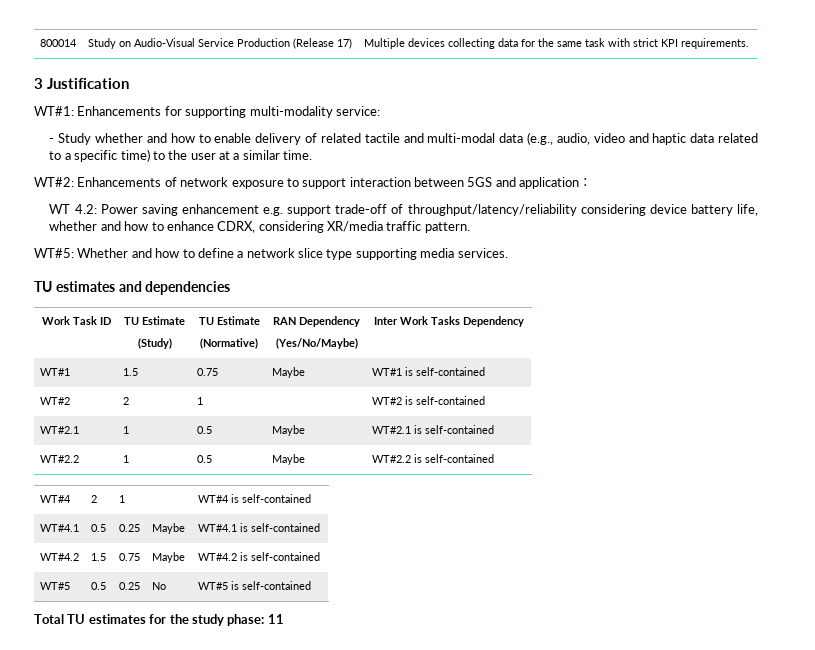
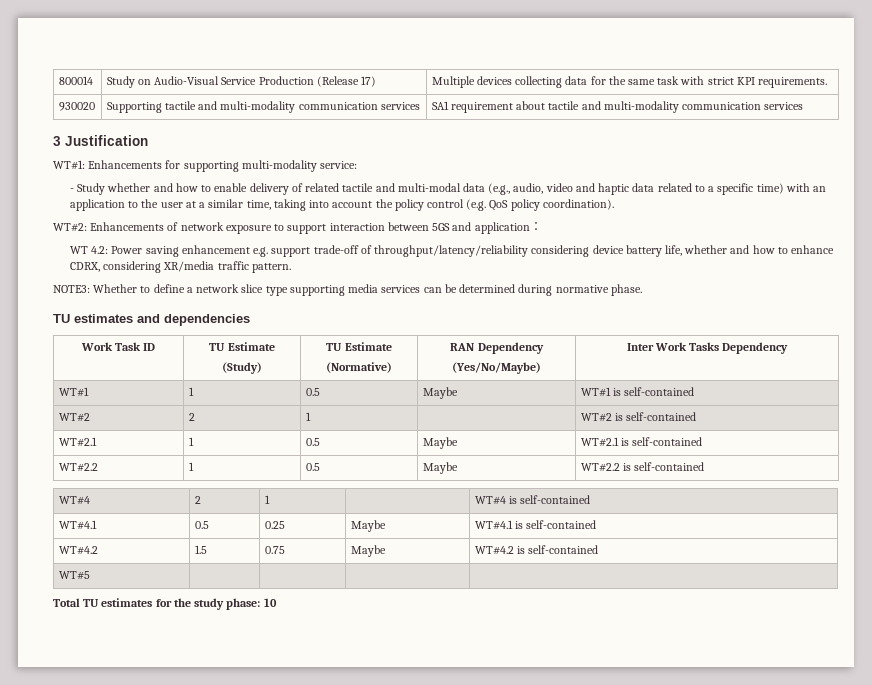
+ 930020 | Supporting tactile and multi-modality communication services | SA1 requirement about tactile and multi-modality communication services
- - Study whether and how to enable delivery of related tactile and multi-modal data (e.g., audio, video and haptic data related to a specific time) to the user at a similar time.
+ - Study whether and how to enable delivery of related tactile and multi-modal data (e.g., audio, video and haptic data related to a specific time) with an application to the user at a similar time, taking into account the policy control (e.g. QoS policy coordination).
- WT#5: Whether and how to define a network slice type supporting media services.
+ NOTE3: Whether to define a network slice type supporting media services can be determined during normative phase.
- WT#1 | 1.5 | 0.75 | Maybe | WT#1 is self-contained
+ WT#1 | 1 | 0.5 | Maybe | WT#1 is self-contained
- WT#5 | 0.5 | 0.25 | No | WT#5 is self-contained
+ WT#5 | | | |
- Total TU estimates for the study phase: 11
+ Total TU estimates for the study phase: 10

